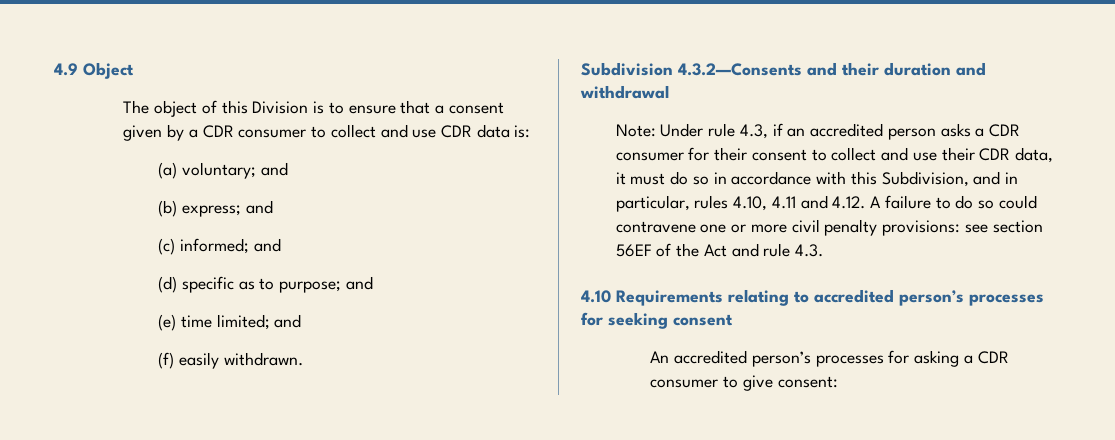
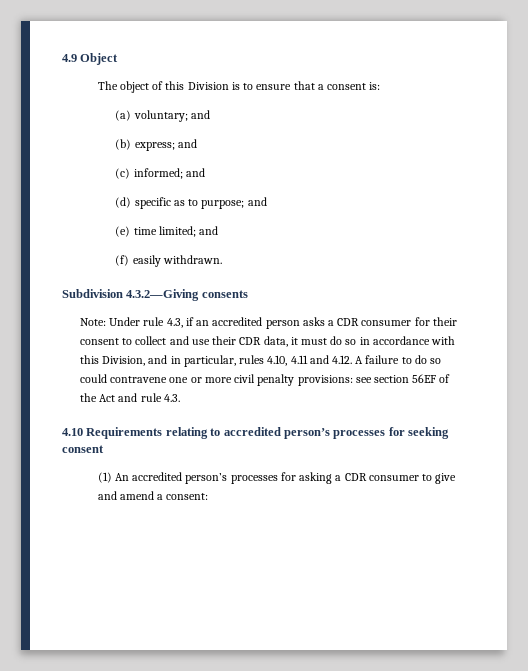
- The object of this Division is to ensure that a consent given by a CDR consumer to collect and use CDR data is:
+ The object of this Division is to ensure that a consent is:
- Subdivision 4.3.2—Consents and their duration and withdrawal
+ Subdivision 4.3.2—Giving consents
- Note: Under rule 4.3, if an accredited person asks a CDR consumer for their consent to collect and use their CDR data, it must do so in accordance with this Subdivision, and in particular, rules 4.10, 4.11 and 4.12. A failure to do so could contravene one or more civil penalty provisions: see section 56EF of the Act and rule 4.3.
+ Note: Under rule 4.3, if an accredited person asks a CDR consumer for their consent to collect and use their CDR data, it must do so in accordance with this Division, and in particular, rules 4.10, 4.11 and 4.12. A failure to do so could contravene one or more civil penalty provisions: see section 56EF of the Act and rule 4.3.
- An accredited person’s processes for asking a CDR consumer to give consent:
+ (1) An accredited person’s processes for asking a CDR consumer to give and amend a consent:

